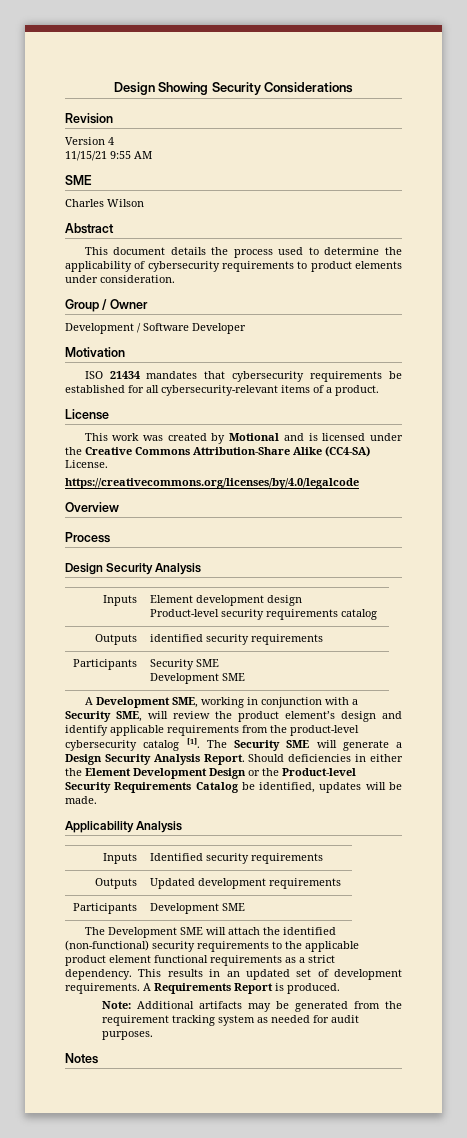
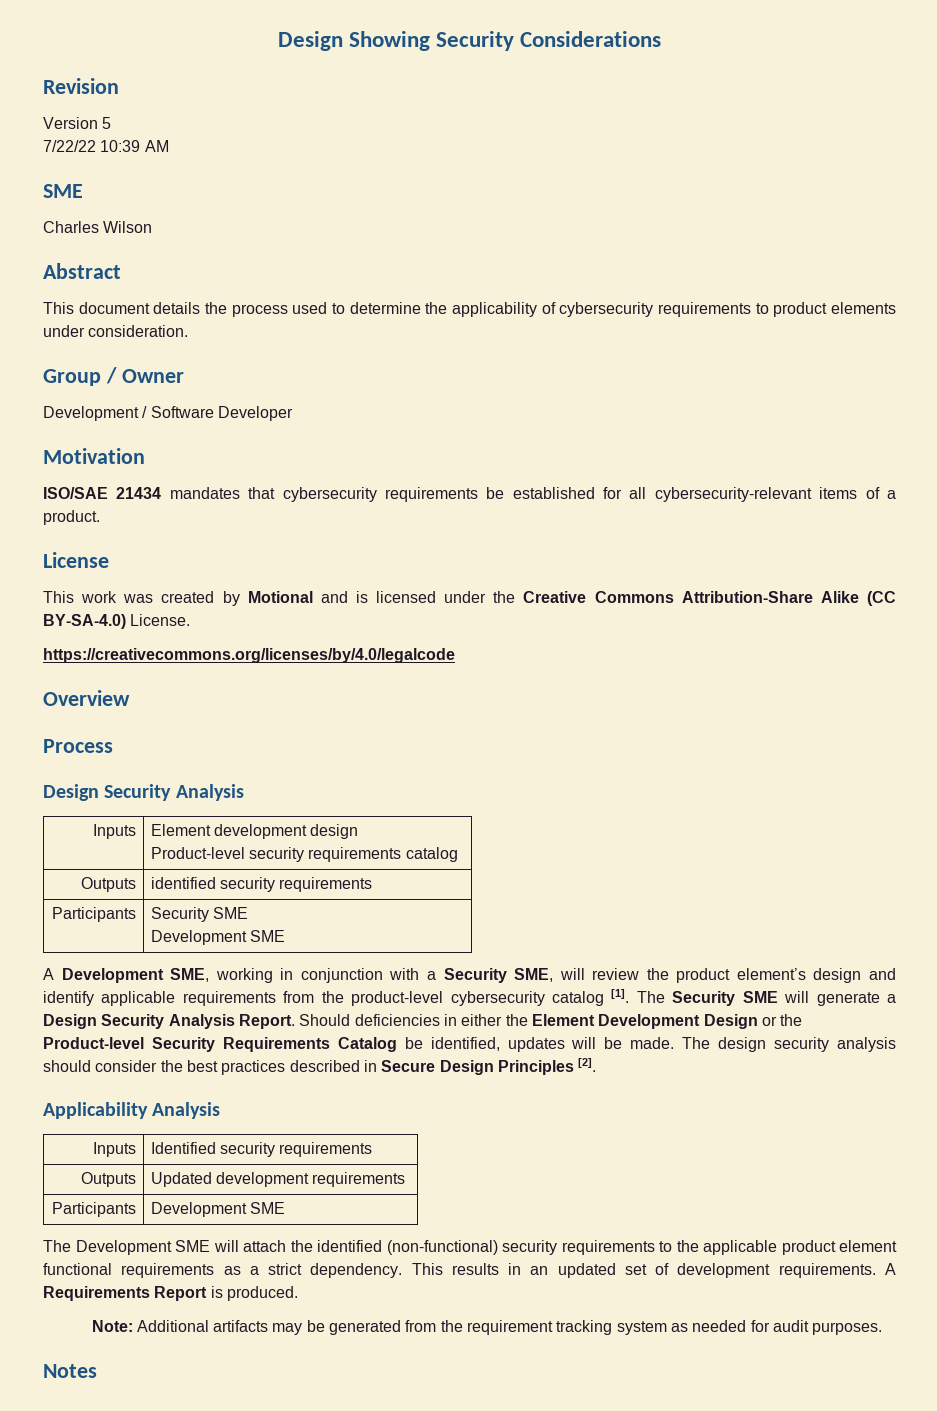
- Version 4
- 11/15/21 9:55 AM
+ Version 5
+ 7/22/22 10:39 AM
- ISO 21434 mandates that cybersecurity requirements be established for all cybersecurity-relevant items of a product.
+ ISO/SAE 21434 mandates that cybersecurity requirements be established for all cybersecurity-relevant items of a product.
- This work was created by Motional and is licensed under the Creative Commons Attribution-Share Alike (CC4-SA) License.
+ This work was created by Motional and is licensed under the Creative Commons Attribution-Share Alike (CC BY-SA-4.0) License.
+ The design security analysis should consider the best practices described in Secure Design Principles [2].

